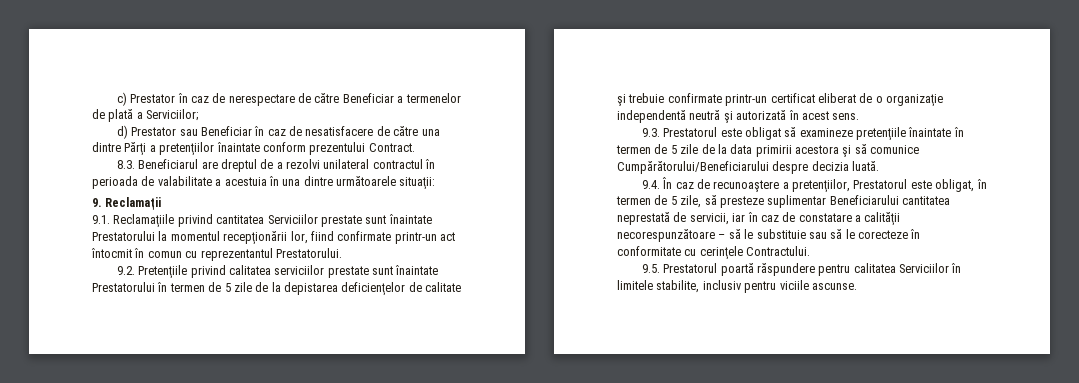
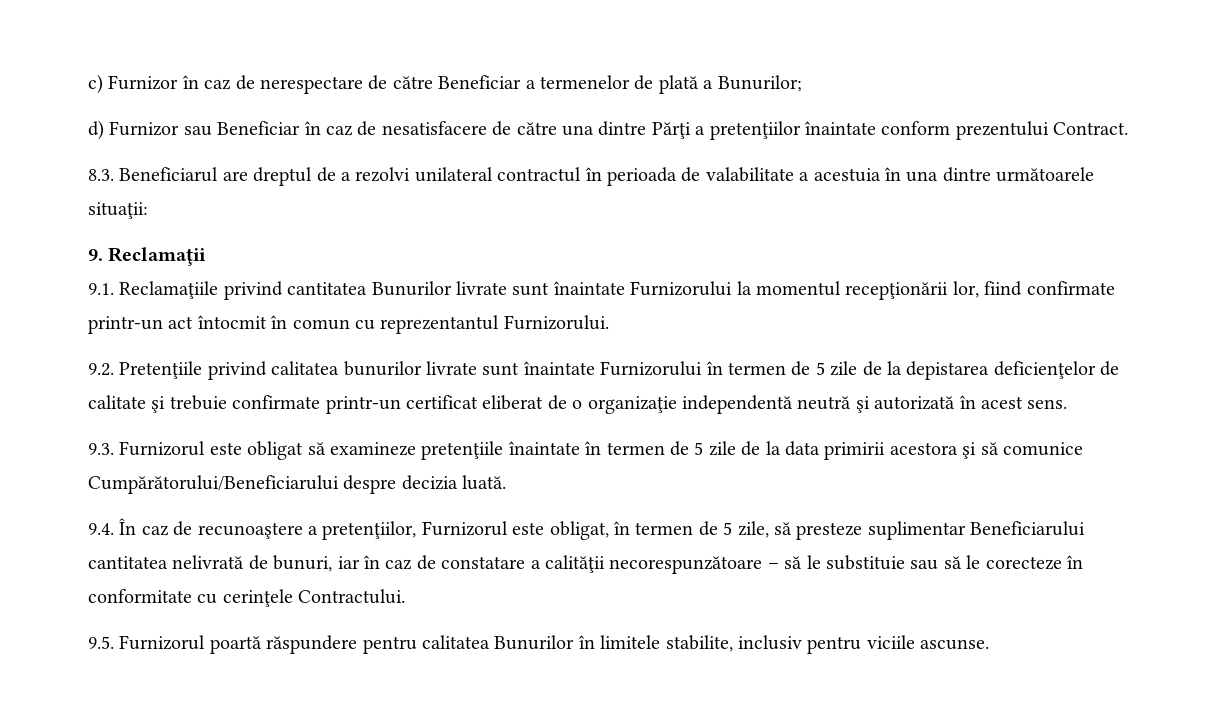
- c) Prestator în caz de nerespectare de către Beneficiar a termenelor de plată a Serviciilor;
+ c) Furnizor în caz de nerespectare de către Beneficiar a termenelor de plată a Bunurilor;
- d) Prestator sau Beneficiar în caz de nesatisfacere de către una dintre Părţi a pretenţiilor înaintate conform prezentului Contract.
+ d) Furnizor sau Beneficiar în caz de nesatisfacere de către una dintre Părţi a pretenţiilor înaintate conform prezentului Contract.
- 9.1. Reclamaţiile privind cantitatea Serviciilor prestate sunt înaintate Prestatorului la momentul recepţionării lor, fiind confirmate printr-un act întocmit în comun cu reprezentantul Prestatorului.
+ 9.1. Reclamaţiile privind cantitatea Bunurilor livrate sunt înaintate Furnizorului la momentul recepţionării lor, fiind confirmate printr-un act întocmit în comun cu reprezentantul Furnizorului.
- 9.2. Pretenţiile privind calitatea serviciilor prestate sunt înaintate Prestatorului în termen de 5 zile de la depistarea deficienţelor de calitate şi trebuie confirmate printr-un certificat eliberat de o organizaţie independentă neutră şi autorizată în acest sens.
+ 9.2. Pretenţiile privind calitatea bunurilor livrate sunt înaintate Furnizorului în termen de 5 zile de la depistarea deficienţelor de calitate şi trebuie confirmate printr-un certificat eliberat de o organizaţie independentă neutră şi autorizată în acest sens.
- 9.3. Prestatorul este obligat să examineze pretenţiile înaintate în termen de 5 zile de la data primirii acestora şi să comunice Cumpărătorului/Beneficiarului despre decizia luată.
+ 9.3. Furnizorul este obligat să examineze pretenţiile înaintate în termen de 5 zile de la data primirii acestora şi să comunice Cumpărătorului/Beneficiarului despre decizia luată.
- 9.4. În caz de recunoaştere a pretenţiilor, Prestatorul este obligat, în termen de 5 zile, să presteze suplimentar Beneficiarului cantitatea neprestată de servicii, iar în caz de constatare a calităţii necorespunzătoare – să le substituie sau să le corecteze în conformitate cu cerinţele Contractului.
+ 9.4. În caz de recunoaştere a pretenţiilor, Furnizorul este obligat, în termen de 5 zile, să presteze suplimentar Beneficiarului cantitatea nelivrată de bunuri, iar în caz de constatare a calităţii necorespunzătoare – să le substituie sau să le corecteze în conformitate cu cerinţele Contractului.
- 9.5. Prestatorul poartă răspundere pentru calitatea Serviciilor în limitele stabilite, inclusiv pentru viciile ascunse.
+ 9.5. Furnizorul poartă răspundere pentru calitatea Bunurilor în limitele stabilite, inclusiv pentru viciile ascunse.

